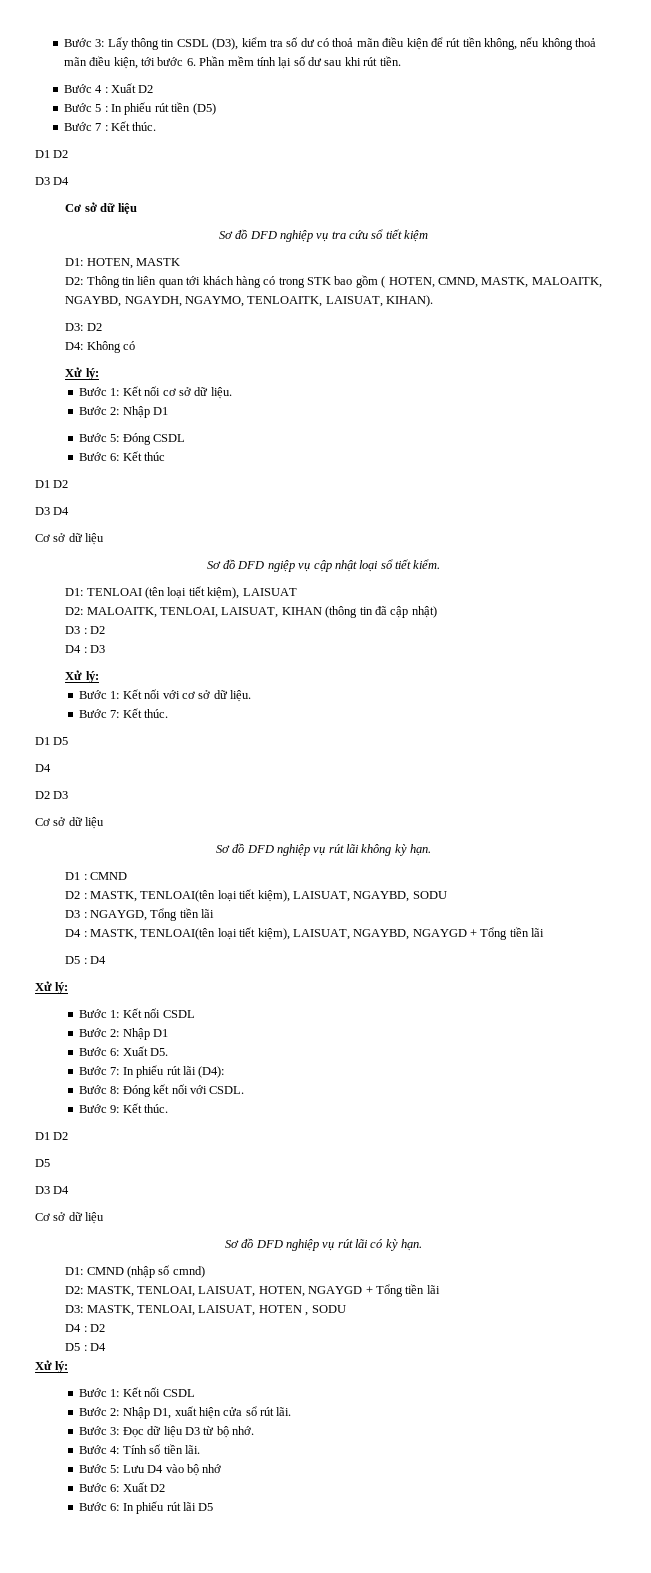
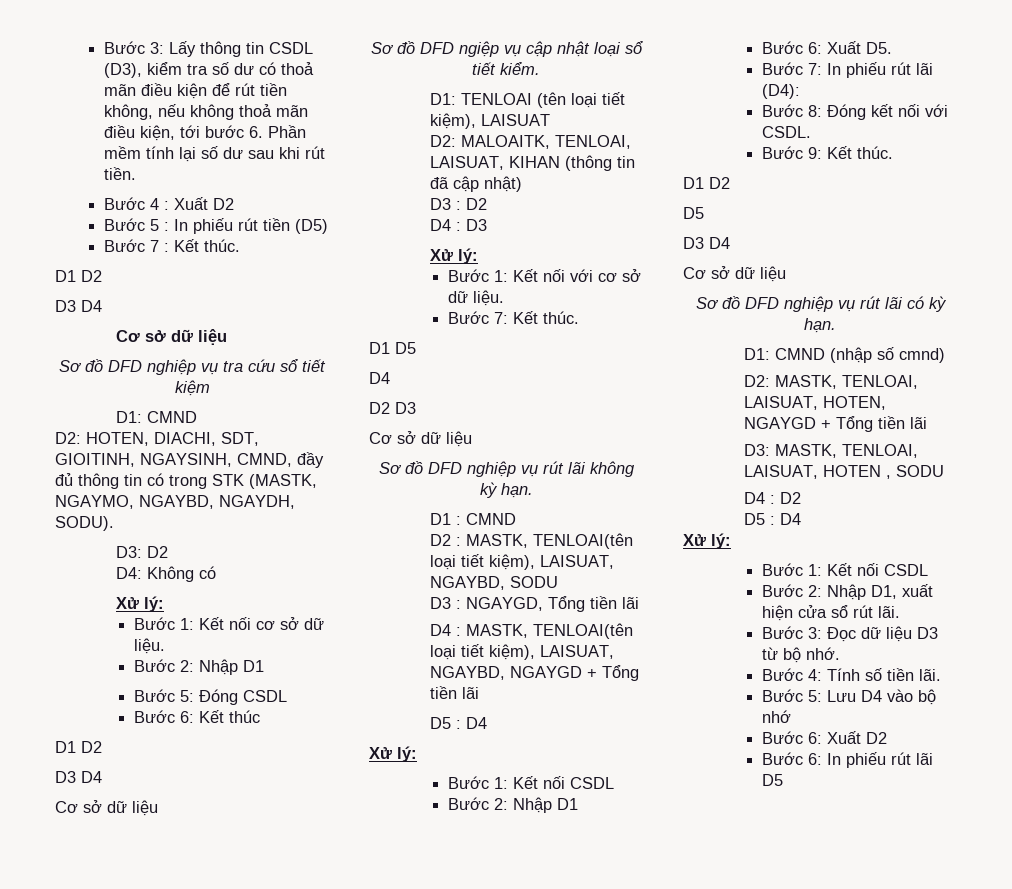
  Sơ đồ DFD nghiệp vụ tra cứu sổ tiết kiệm
- D1: HOTEN, MASTK
- D2: Thông tin liên quan tới khách hàng có trong STK bao gồm ( HOTEN, CMND, MASTK, MALOAITK, NGAYBD, NGAYDH, NGAYMO, TENLOAITK, LAISUAT, KIHAN).
+ D1: CMND
+ D2: HOTEN, DIACHI, SDT, GIOITINH, NGAYSINH, CMND, đầy đủ thông tin có trong STK (MASTK, NGAYMO, NGAYBD, NGAYDH, SODU).

